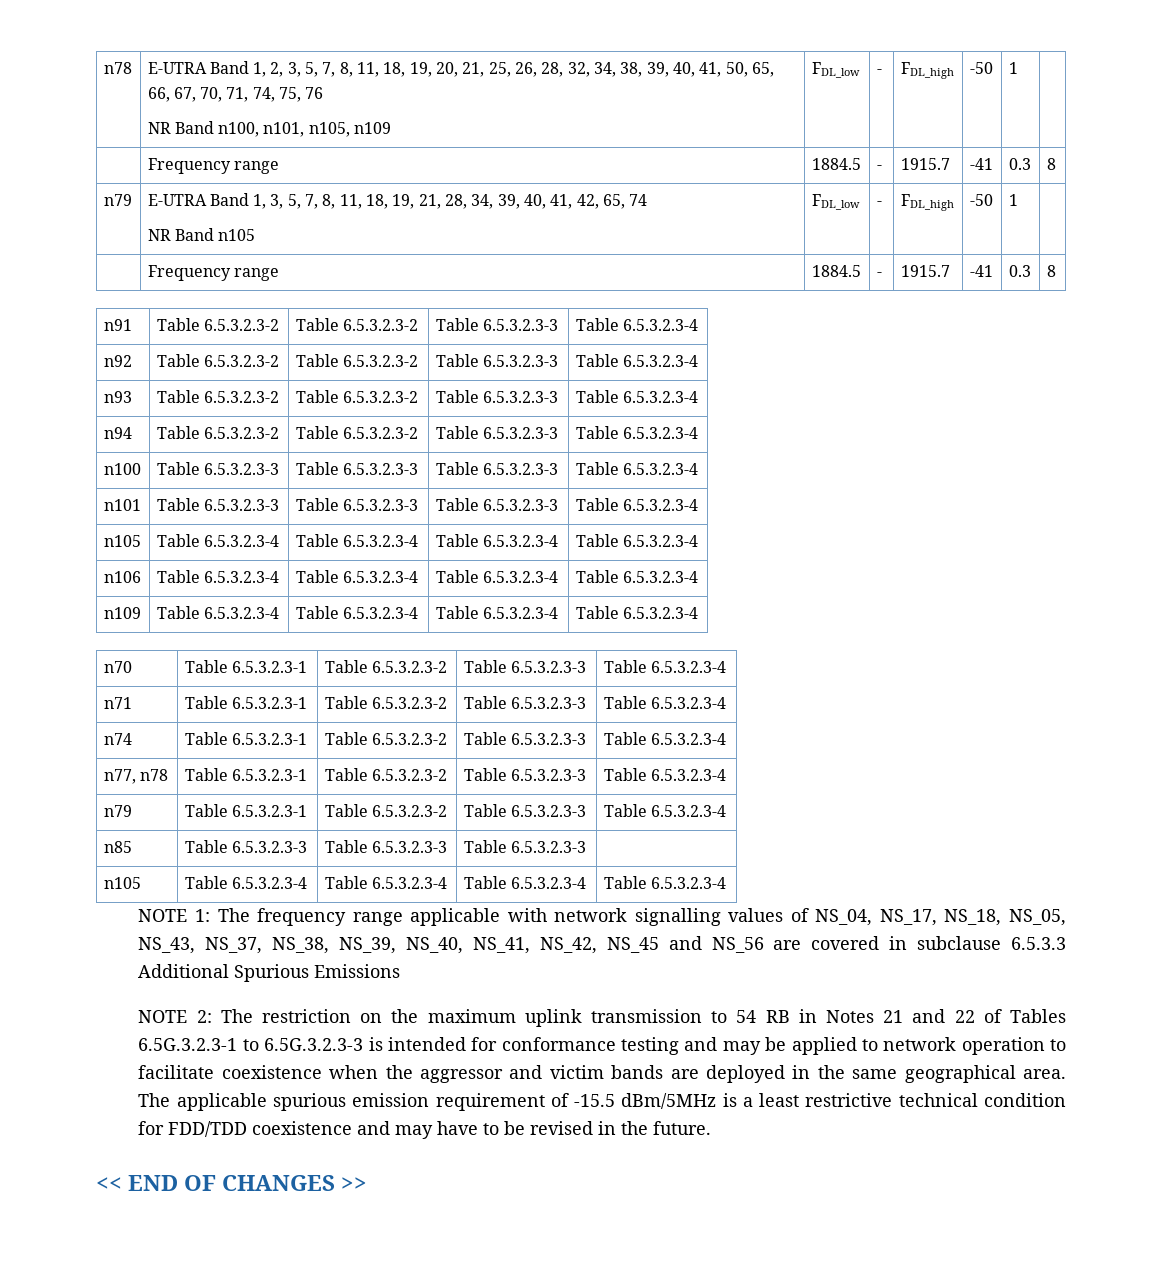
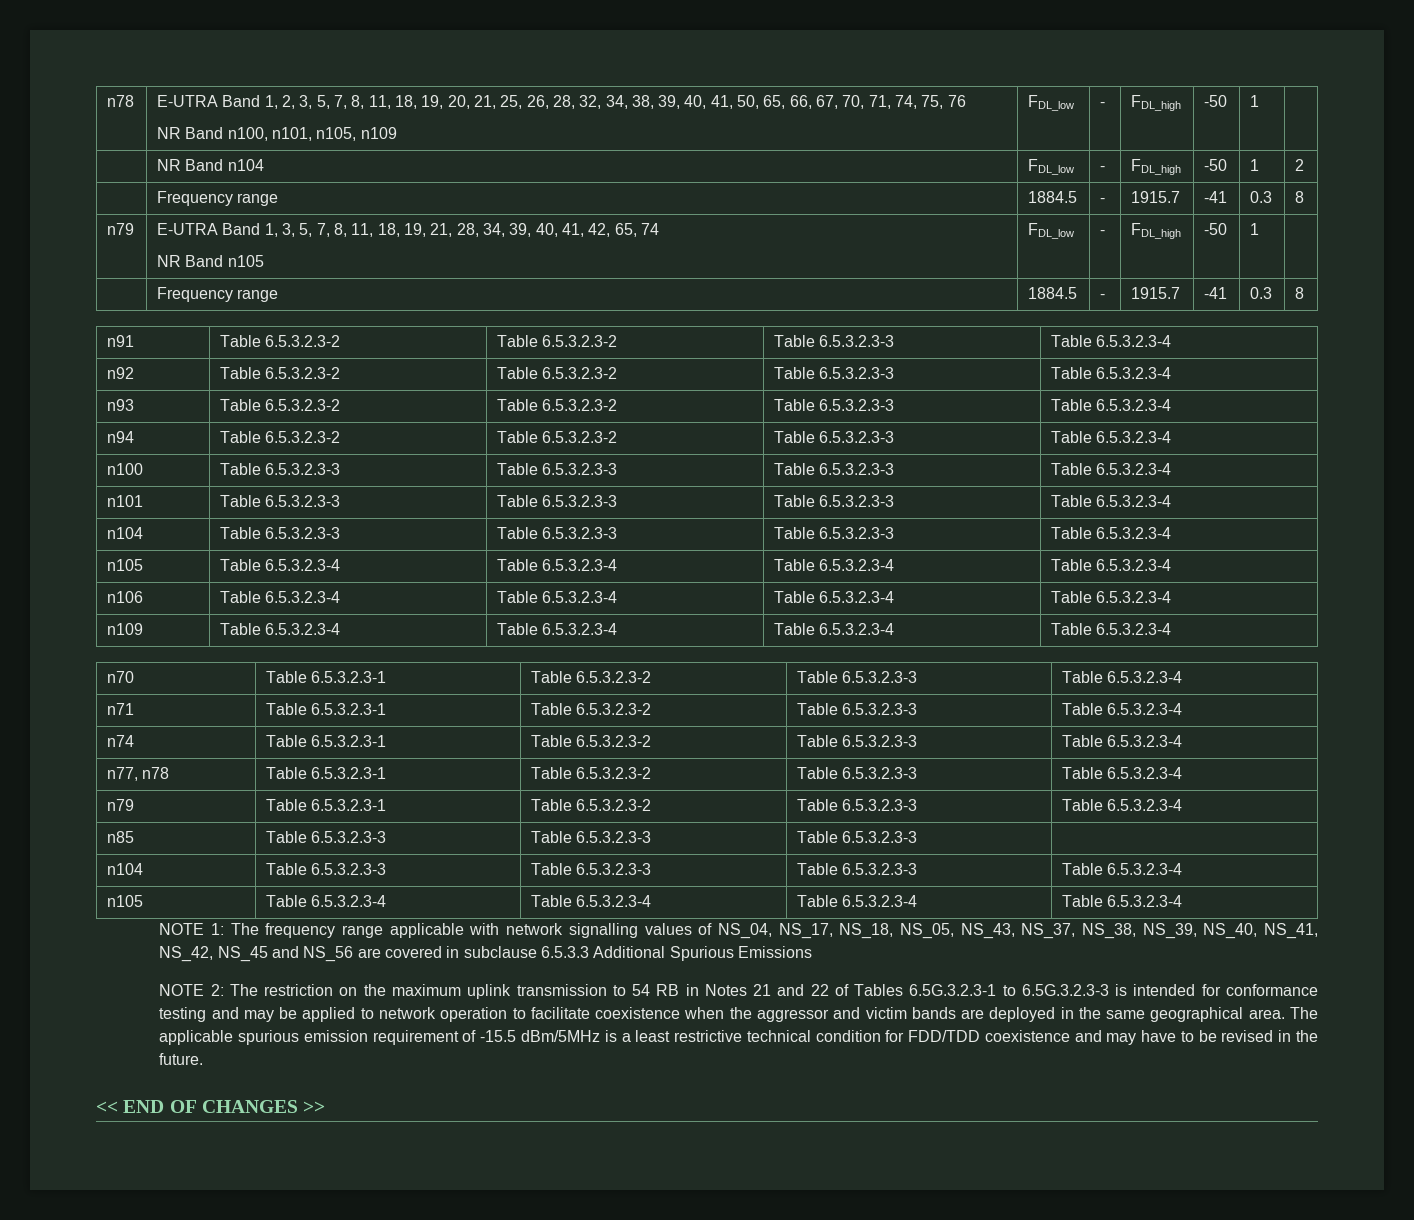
+ | NR Band n104 | FDL_low | - | FDL_high | -50 | 1 | 2
  n101 | Table 6.5.3.2.3-3 | Table 6.5.3.2.3-3 | Table 6.5.3.2.3-3 | Table 6.5.3.2.3-4
+ n104 | Table 6.5.3.2.3-3 | Table 6.5.3.2.3-3 | Table 6.5.3.2.3-3 | Table 6.5.3.2.3-4
  n85 | Table 6.5.3.2.3-3 | Table 6.5.3.2.3-3 | Table 6.5.3.2.3-3 |
+ n104 | Table 6.5.3.2.3-3 | Table 6.5.3.2.3-3 | Table 6.5.3.2.3-3 | Table 6.5.3.2.3-4

